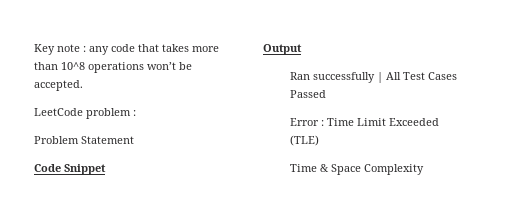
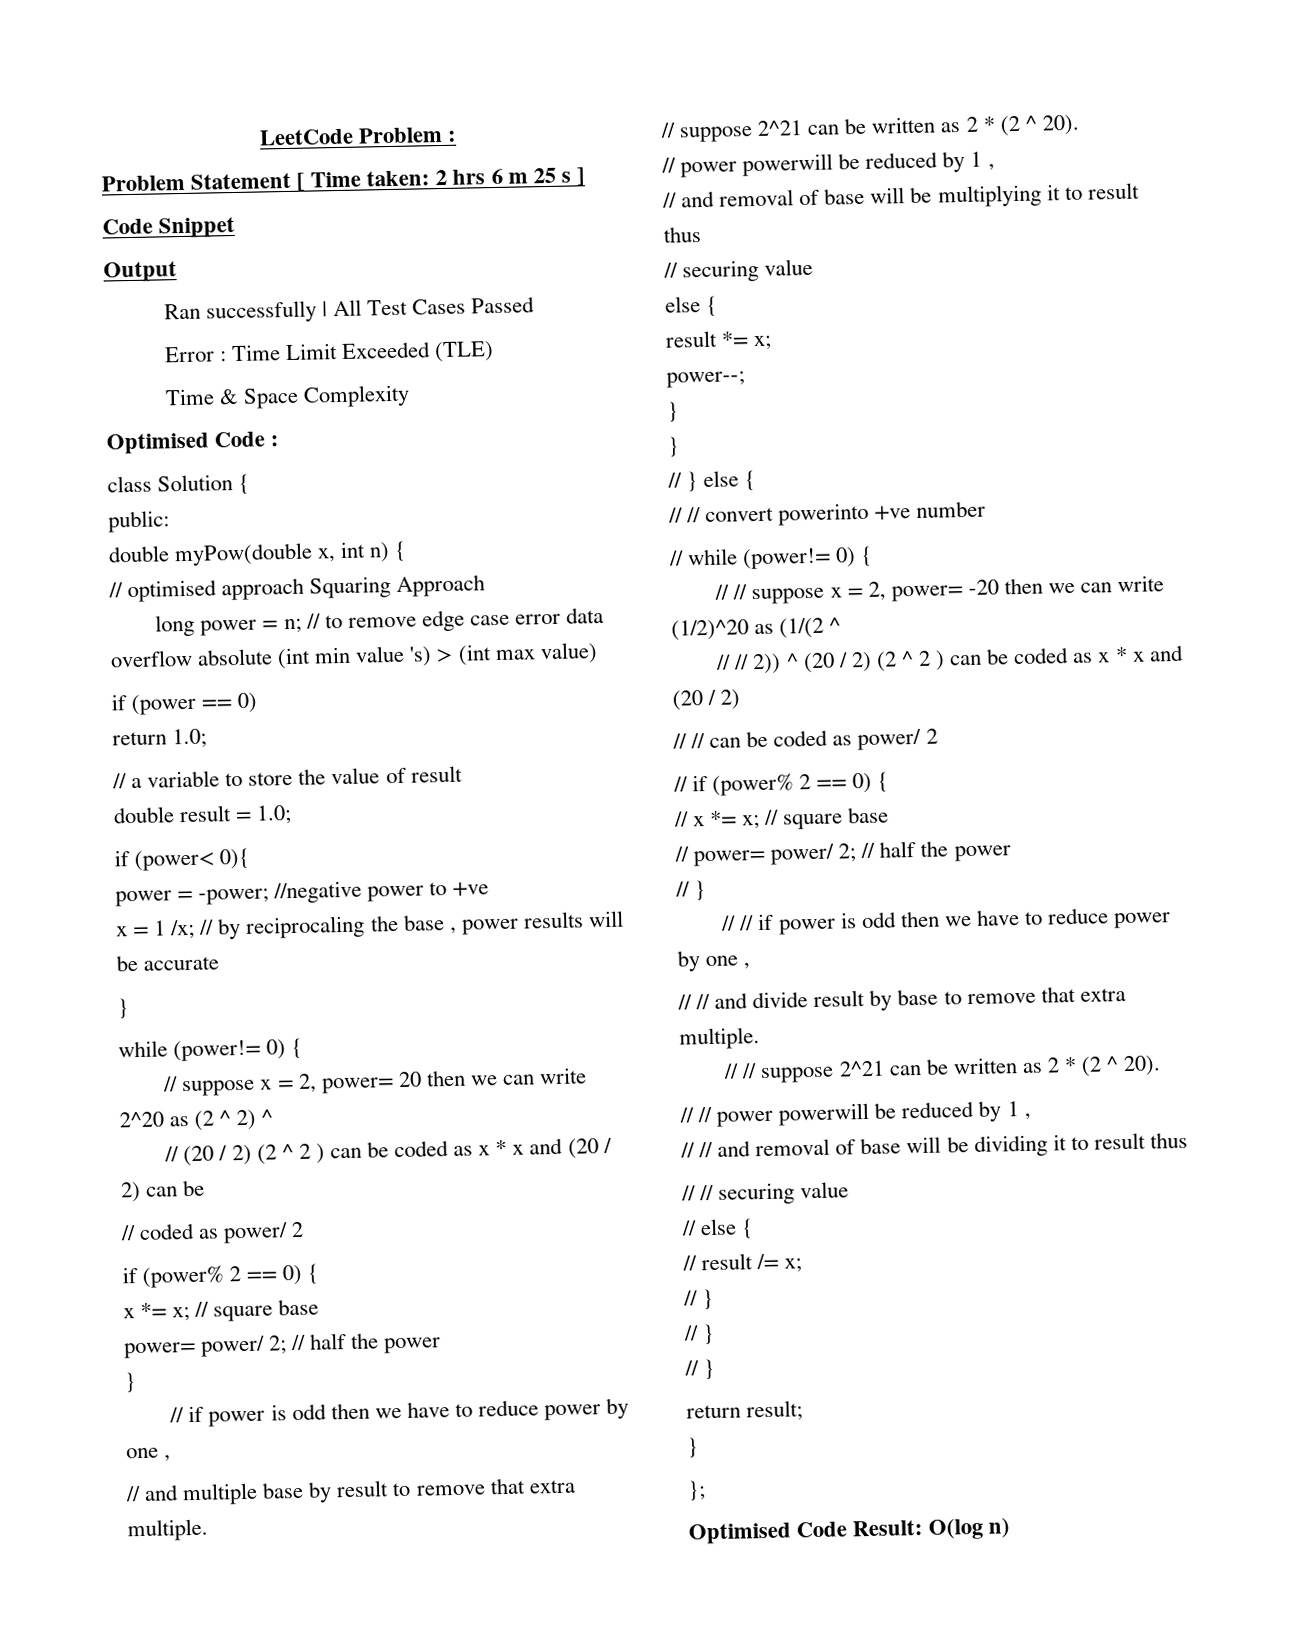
- Key note : any code that takes more than 10^8 operations won’t be accepted.
- LeetCode problem :
- Problem Statement
+ LeetCode Problem :
+ Problem Statement [ Time taken: 2 hrs 6 m 25 s ]
+ Optimised Code :
+ class Solution {
+ public:
+ double myPow(double x, int n) {
+ // optimised approach Squaring Approach
+ long power = n; // to remove edge case error data overflow absolute (int min value 's) > (int max value)
+ if (power == 0)
+ return 1.0;
+ // a variable to store the value of result
+ double result = 1.0;
+ if (power< 0){
+ power = -power; //negative power to +ve
+ x = 1 /x; // by reciprocaling the base , power results will be accurate
+ }
+ while (power!= 0) {
+ // suppose x = 2, power= 20 then we can write 2^20 as (2 ^ 2) ^
+ // (20 / 2) (2 ^ 2 ) can be coded as x * x and (20 / 2) can be
+ // coded as power/ 2
+ if (power% 2 == 0) {
+ x *= x; // square base
+ power= power/ 2; // half the power
+ }
+ // if power is odd then we have to reduce power by one ,
+ // and multiple base by result to remove that extra multiple.
+ // suppose 2^21 can be written as 2 * (2 ^ 20).
+ // power powerwill be reduced by 1 ,
+ // and removal of base will be multiplying it to result thus
+ // securing value
+ else {
+ result *= x;
+ power--;
+ }
+ }
+ // } else {
+ // // convert powerinto +ve number
+ // while (power!= 0) {
+ // // suppose x = 2, power= -20 then we can write (1/2)^20 as (1/(2 ^
+ // // 2)) ^ (20 / 2) (2 ^ 2 ) can be coded as x * x and (20 / 2)
+ // // can be coded as power/ 2
+ // if (power% 2 == 0) {
+ // x *= x; // square base
+ // power= power/ 2; // half the power
+ // }
+ // // if power is odd then we have to reduce power by one ,
+ // // and divide result by base to remove that extra multiple.
+ // // suppose 2^21 can be written as 2 * (2 ^ 20).
+ // // power powerwill be reduced by 1 ,
+ // // and removal of base will be dividing it to result thus
+ // // securing value
+ // else {
+ // result /= x;
+ // }
+ // }
+ // }
+ return result;
+ }
+ };
+ Optimised Code Result: O(log n)

